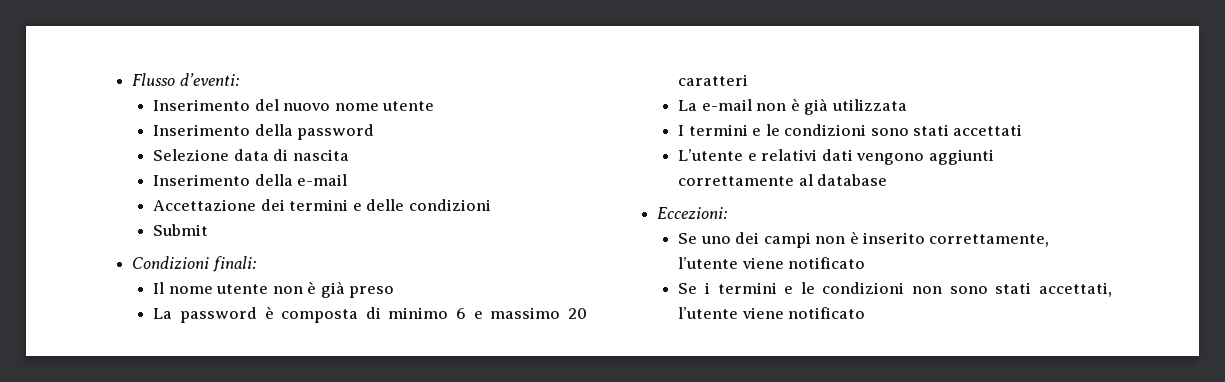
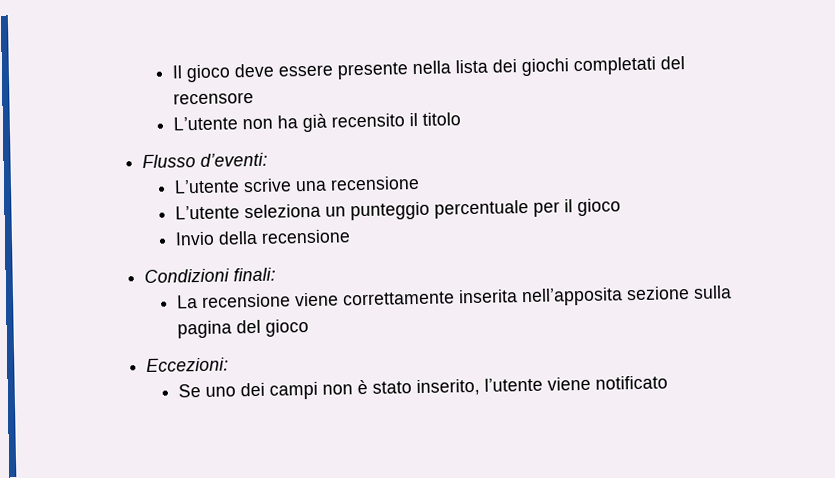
+ Il gioco deve essere presente nella lista dei giochi completati del recensore
+ L’utente non ha già recensito il titolo
  Flusso d’eventi:
- Inserimento del nuovo nome utente
- Inserimento della password
- Selezione data di nascita
- Inserimento della e-mail
- Accettazione dei termini e delle condizioni
- Submit
+ L’utente scrive una recensione
+ L’utente seleziona un punteggio percentuale per il gioco
+ Invio della recensione
  Condizioni finali:
- Il nome utente non è già preso
- La password è composta di minimo 6 e massimo 20 caratteri
- La e-mail non è già utilizzata
- I termini e le condizioni sono stati accettati
- L’utente e relativi dati vengono aggiunti correttamente al database
+ La recensione viene correttamente inserita nell’apposita sezione sulla pagina del gioco
- Se uno dei campi non è inserito correttamente, l’utente viene notificato
- Se i termini e le condizioni non sono stati accettati, l’utente viene notificato
+ Se uno dei campi non è stato inserito, l’utente viene notificato

